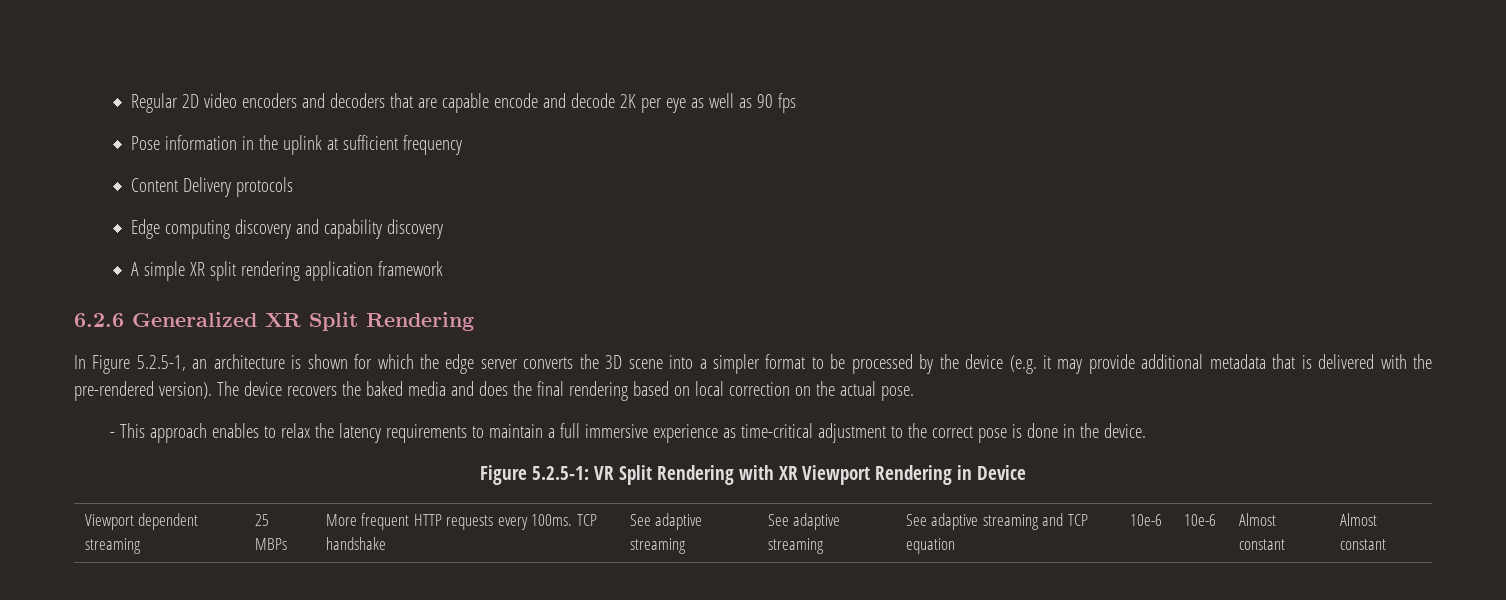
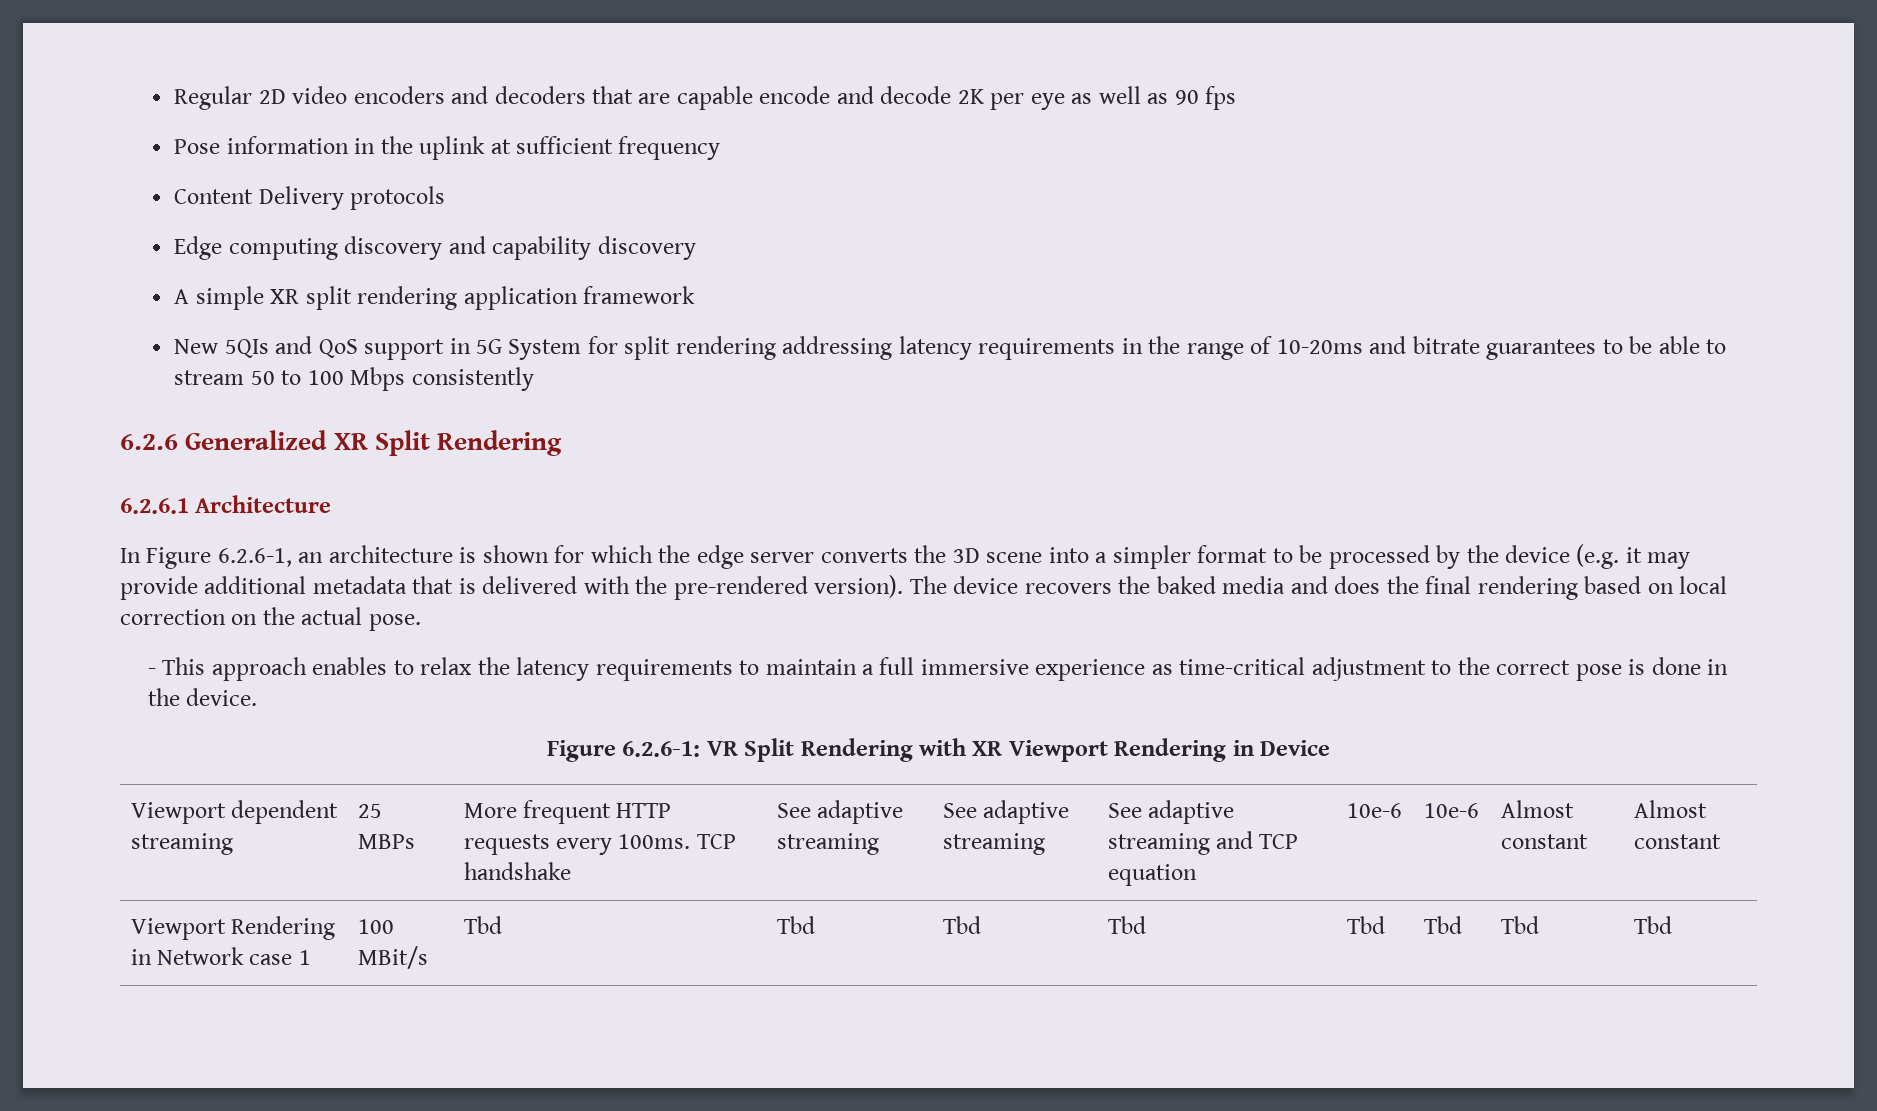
+ New 5QIs and QoS support in 5G System for split rendering addressing latency requirements in the range of 10-20ms and bitrate guarantees to be able to stream 50 to 100 Mbps consistently
+ 6.2.6.1 Architecture
- In Figure 5.2.5-1, an architecture is shown for which the edge server converts the 3D scene into a simpler format to be processed by the device (e.g. it may provide additional metadata that is delivered with the pre-rendered version).
+ In Figure 6.2.6-1, an architecture is shown for which the edge server converts the 3D scene into a simpler format to be processed by the device (e.g. it may provide additional metadata that is delivered with the pre-rendered version).
- Figure 5.2.5-1: VR Split Rendering with XR Viewport Rendering in Device
+ Figure 6.2.6-1: VR Split Rendering with XR Viewport Rendering in Device
+ Viewport Rendering in Network case 1 | 100 MBit/s | Tbd | Tbd | Tbd | Tbd | Tbd | Tbd | Tbd | Tbd

